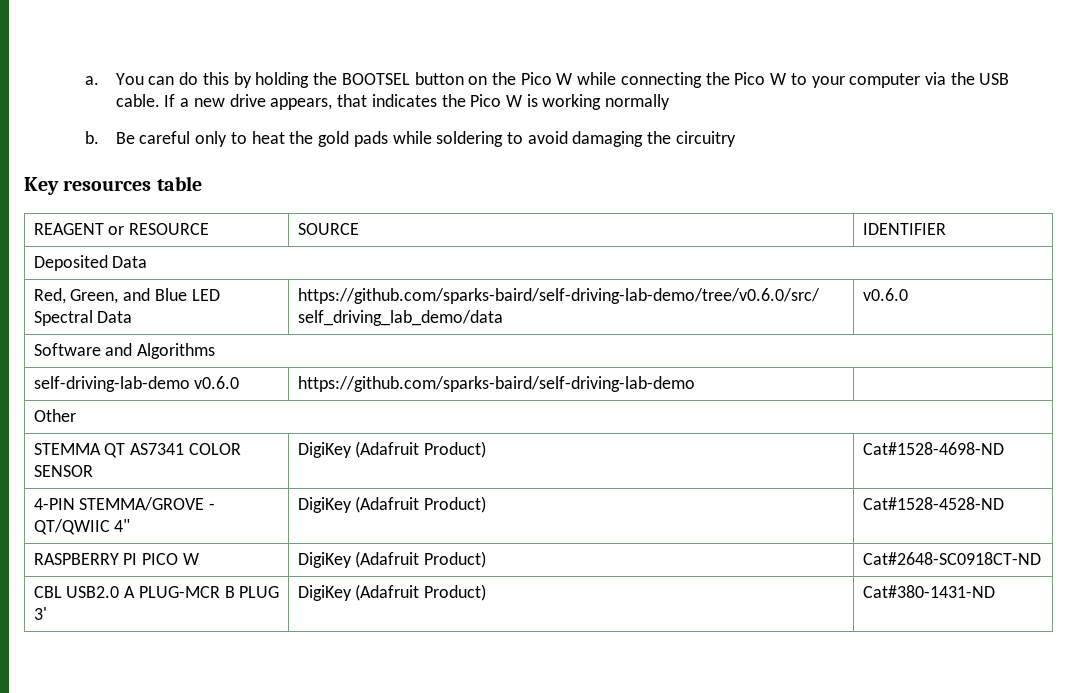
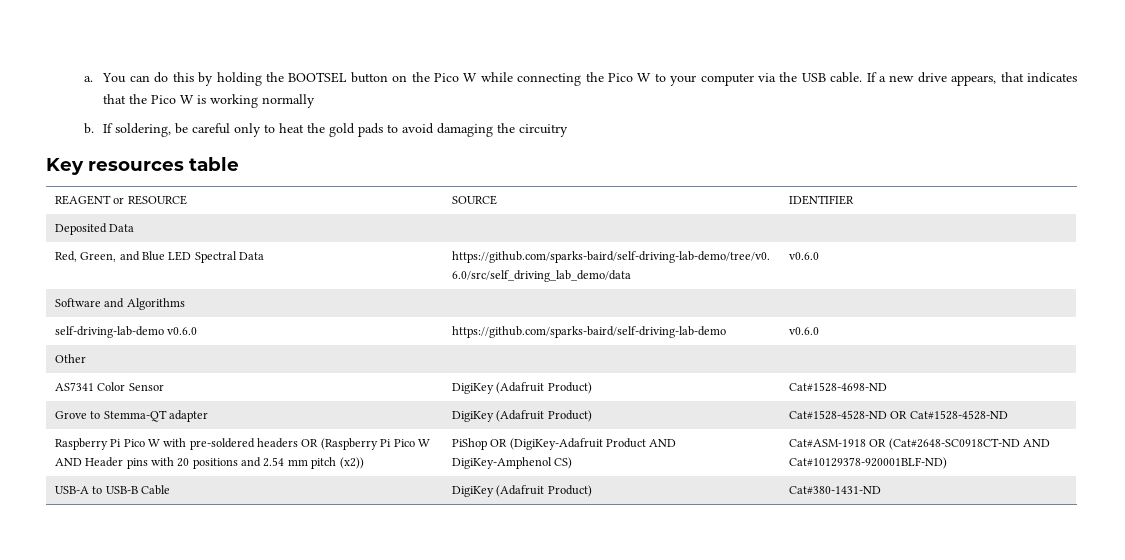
- If a new drive appears, that indicates the Pico W is working normally
+ If a new drive appears, that indicates that the Pico W is working normally
- Be careful only to heat the gold pads while soldering to avoid damaging the circuitry
+ If soldering, be careful only to heat the gold pads to avoid damaging the circuitry
- self-driving-lab-demo v0.6.0 | https://github.com/sparks-baird/self-driving-lab-demo |
+ self-driving-lab-demo v0.6.0 | https://github.com/sparks-baird/self-driving-lab-demo | v0.6.0
- STEMMA QT AS7341 COLOR SENSOR | DigiKey (Adafruit Product) | Cat#1528-4698-ND
+ AS7341 Color Sensor | DigiKey (Adafruit Product) | Cat#1528-4698-ND
- 4-PIN STEMMA/GROVE - QT/QWIIC 4" | DigiKey (Adafruit Product) | Cat#1528-4528-ND
- RASPBERRY PI PICO W | DigiKey (Adafruit Product) | Cat#2648-SC0918CT-ND
- CBL USB2.0 A PLUG-MCR B PLUG 3' | DigiKey (Adafruit Product) | Cat#380-1431-ND
+ Grove to Stemma-QT adapter | DigiKey (Adafruit Product) | Cat#1528-4528-ND OR Cat#1528-4528-ND
+ Raspberry Pi Pico W with pre-soldered headers OR (Raspberry Pi Pico W AND Header pins with 20 positions and 2.54 mm pitch (x2)) | PiShop OR (DigiKey-Adafruit Product AND DigiKey-Amphenol CS) | Cat#ASM-1918 OR (Cat#2648-SC0918CT-ND AND Cat#10129378-920001BLF-ND)
+ USB-A to USB-B Cable | DigiKey (Adafruit Product) | Cat#380-1431-ND

